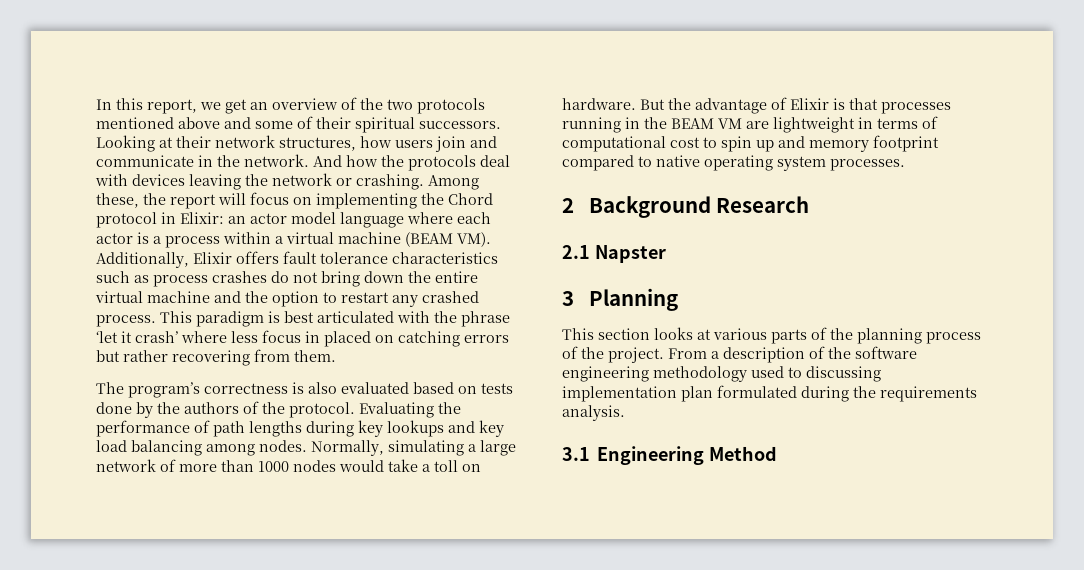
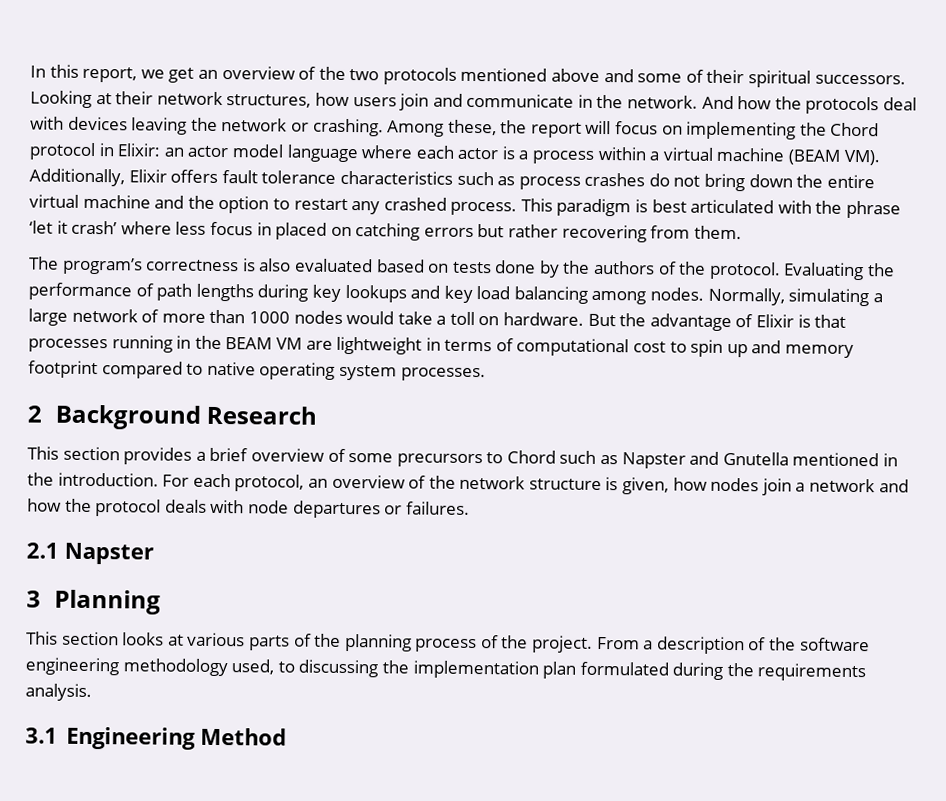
+ This section provides a brief overview of some precursors to Chord such as Napster and Gnutella mentioned in the introduction. For each protocol, an overview of the network structure is given, how nodes join a network and how the protocol deals with node departures or failures.
- From a description of the software engineering methodology used to discussing implementation plan formulated during the requirements analysis.
+ From a description of the software engineering methodology used, to discussing the implementation plan formulated during the requirements analysis.

